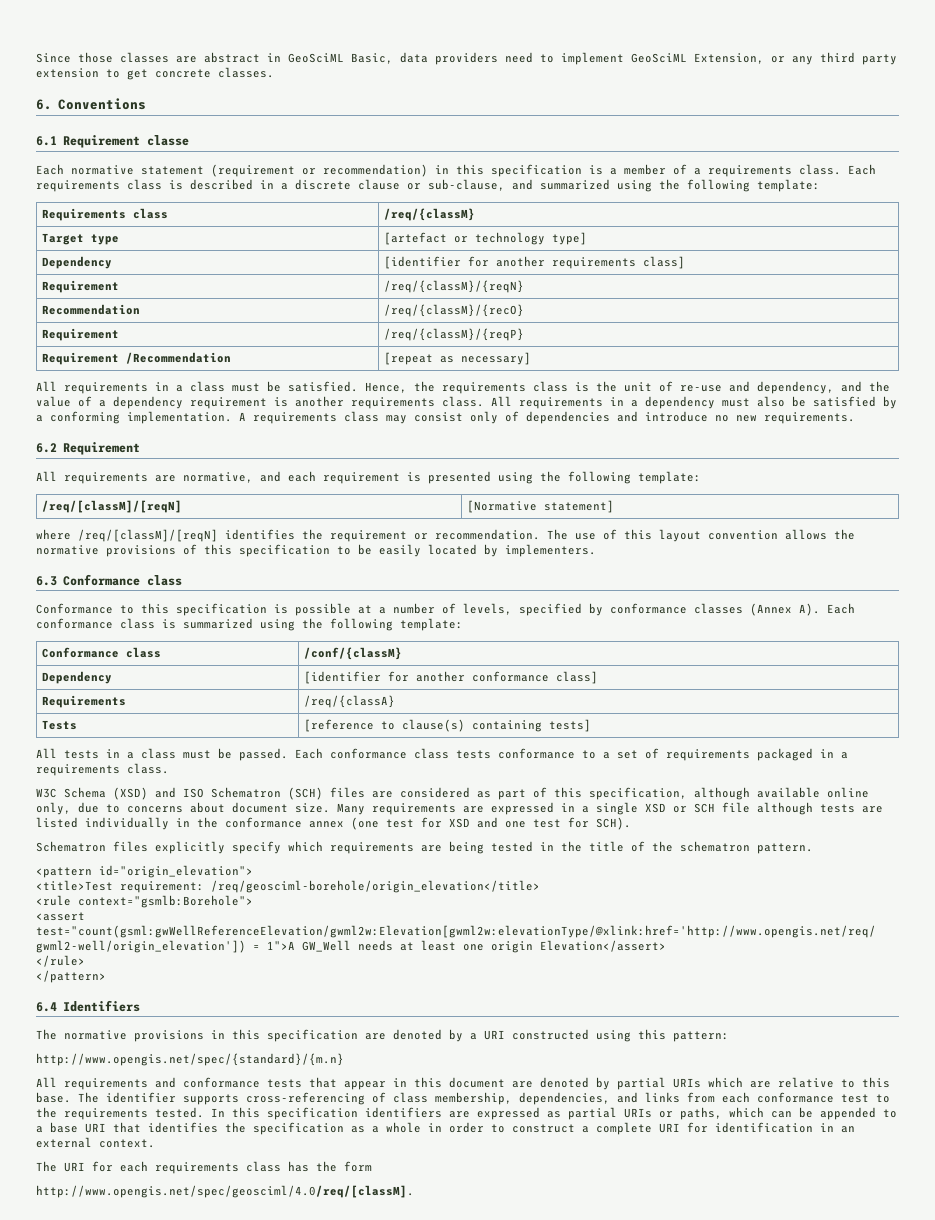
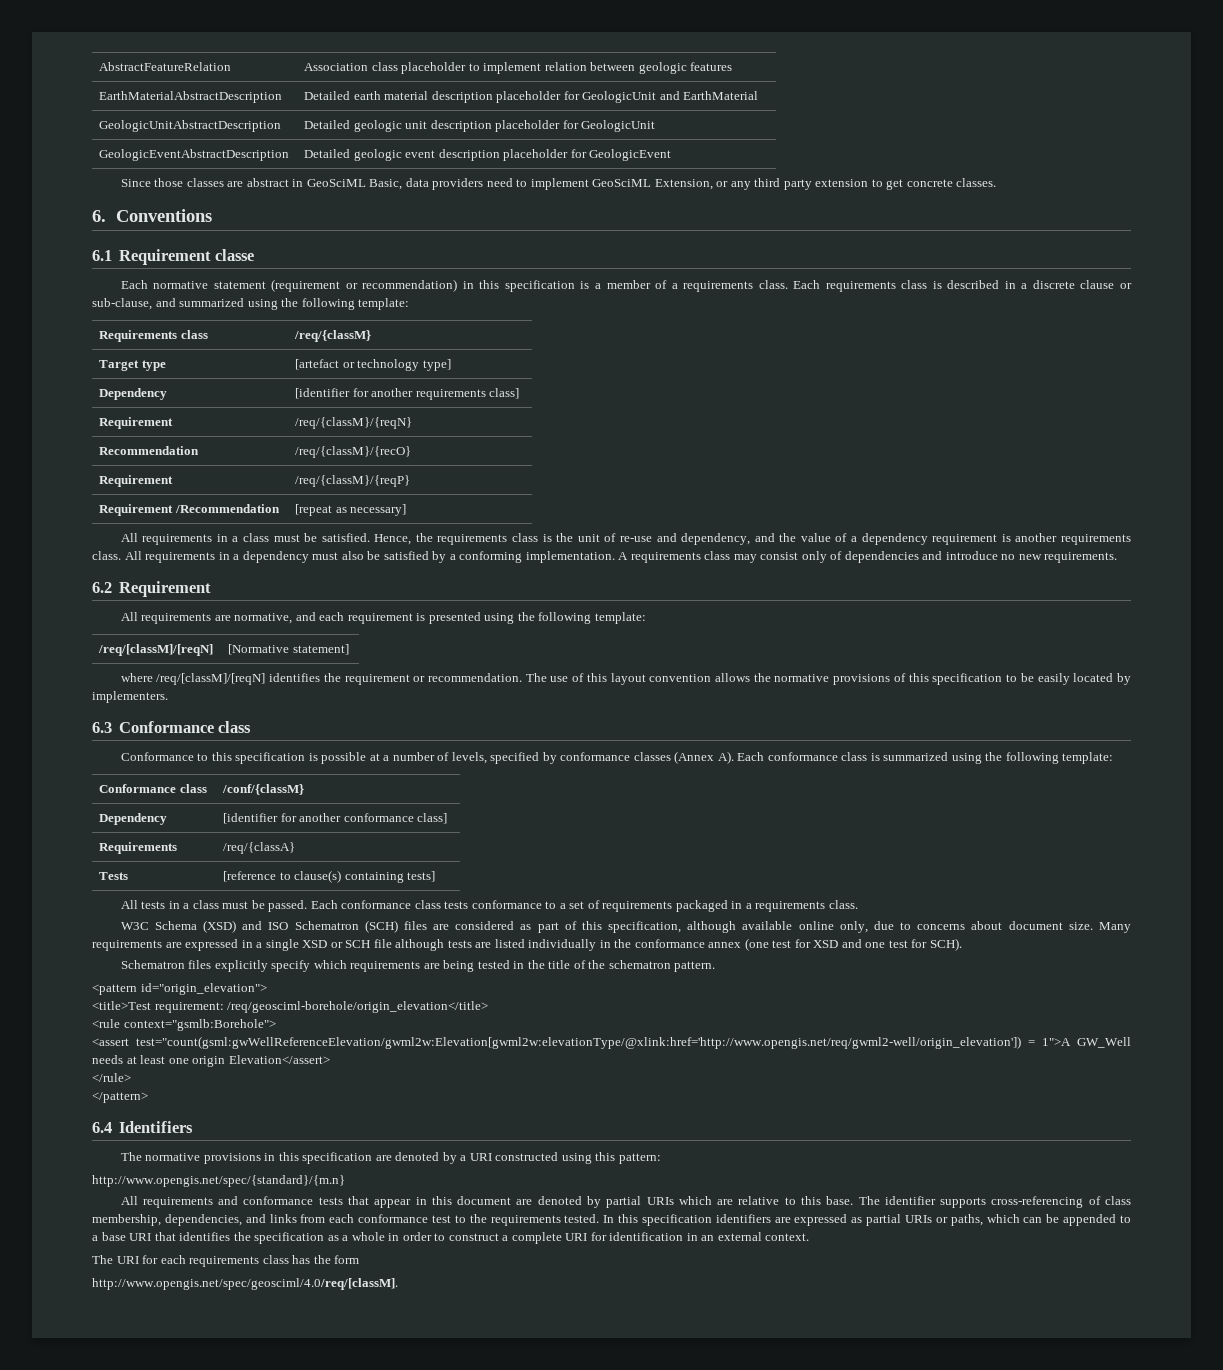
+ AbstractFeatureRelation | Association class placeholder to implement relation between geologic features
+ EarthMaterialAbstractDescription | Detailed earth material description placeholder for GeologicUnit and EarthMaterial
+ GeologicUnitAbstractDescription | Detailed geologic unit description placeholder for GeologicUnit
+ GeologicEventAbstractDescription | Detailed geologic event description placeholder for GeologicEvent

